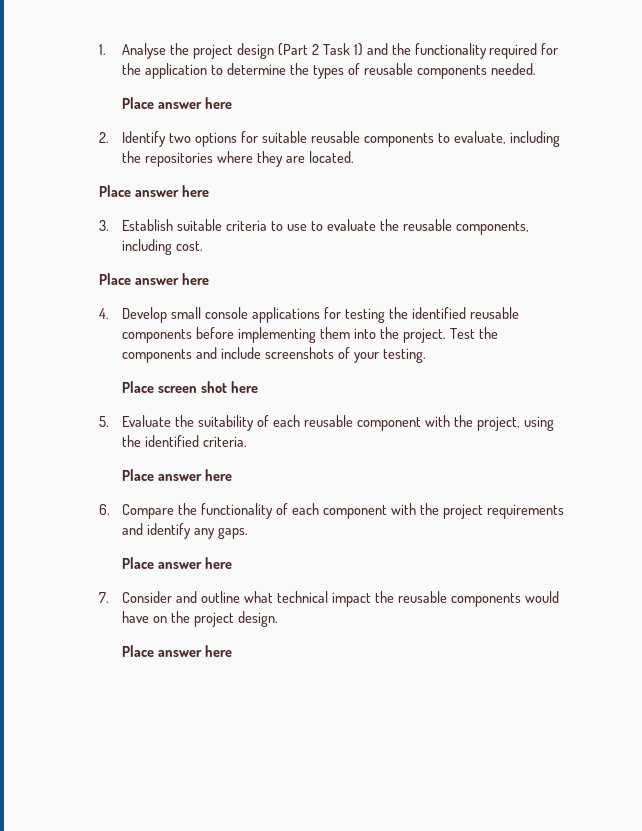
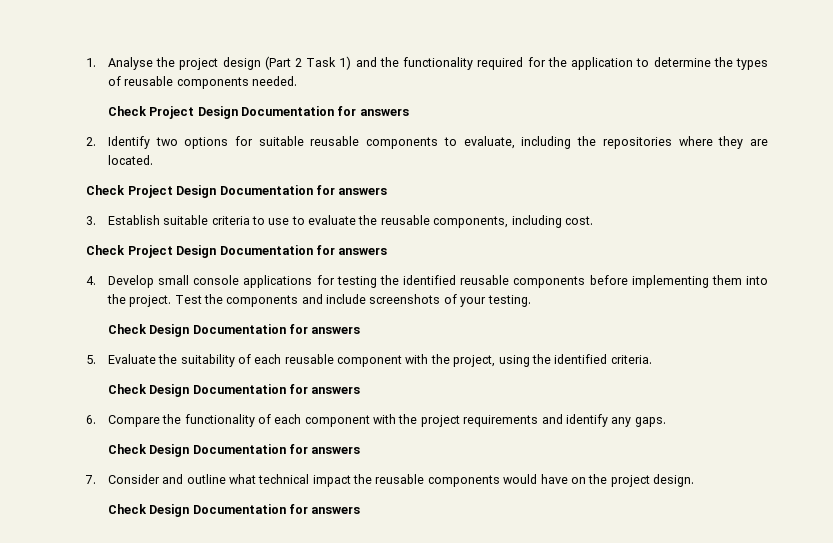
  1. Analyse the project design (Part 2 Task 1) and the functionality required for the application to determine the types of reusable components needed.
- Place answer here
+ Check Project Design Documentation for answers
  2. Identify two options for suitable reusable components to evaluate, including the repositories where they are located.
- Place answer here
+ Check Project Design Documentation for answers
  3. Establish suitable criteria to use to evaluate the reusable components, including cost.
- Place answer here
+ Check Project Design Documentation for answers
  Test the components and include screenshots of your testing.
- Place screen shot here
+ Check Design Documentation for answers
  5. Evaluate the suitability of each reusable component with the project, using the identified criteria.
- Place answer here
+ Check Design Documentation for answers
  6. Compare the functionality of each component with the project requirements and identify any gaps.
- Place answer here
+ Check Design Documentation for answers
  7. Consider and outline what technical impact the reusable components would have on the project design.
- Place answer here
+ Check Design Documentation for answers

